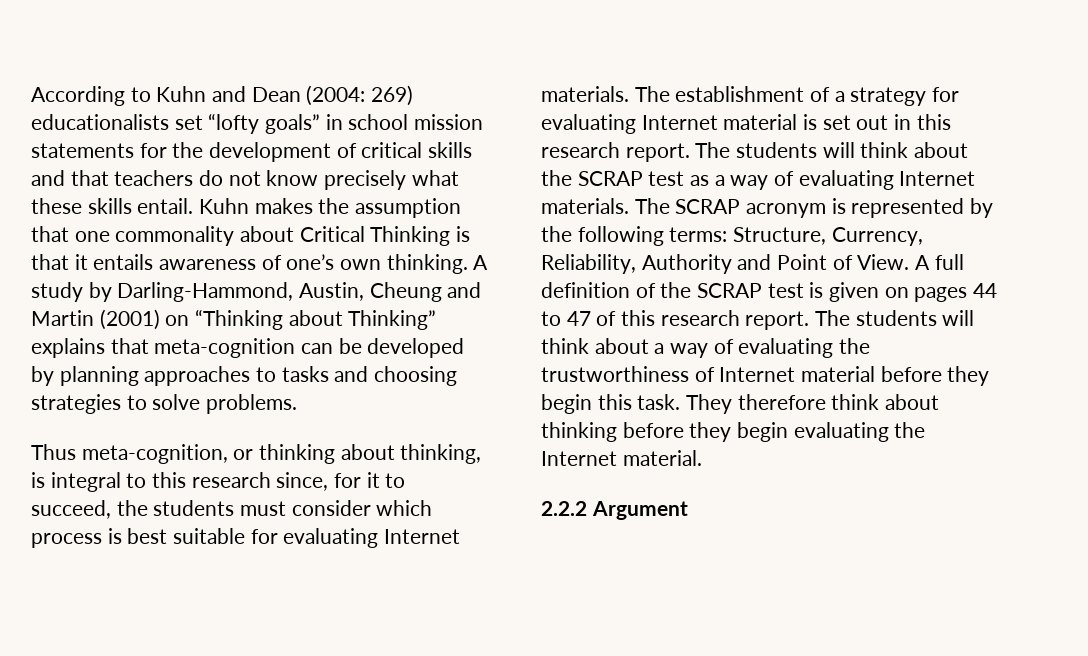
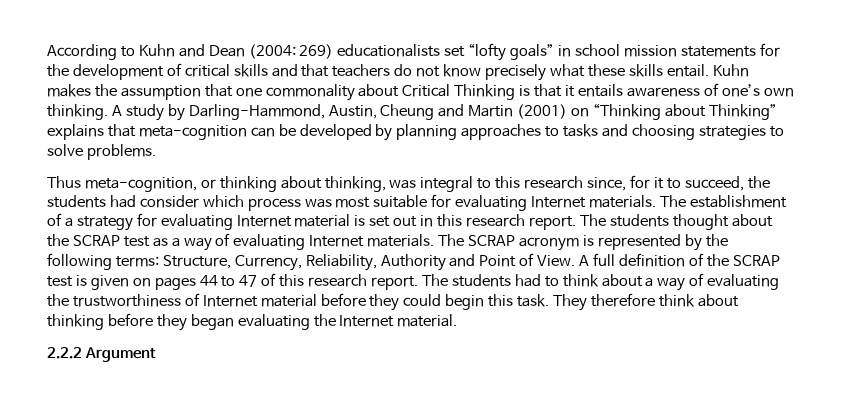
- Thus meta-cognition, or thinking about thinking, is integral to this research since, for it to succeed, the students must consider which process is best suitable for evaluating Internet materials.
+ Thus meta-cognition, or thinking about thinking, was integral to this research since, for it to succeed, the students had consider which process was most suitable for evaluating Internet materials.
- The students will think about the SCRAP test as a way of evaluating Internet materials.
+ The students thought about the SCRAP test as a way of evaluating Internet materials.
- The students will think about a way of evaluating the trustworthiness of Internet material before they begin this task.
+ The students had to think about a way of evaluating the trustworthiness of Internet material before they could begin this task.
- They therefore think about thinking before they begin evaluating the Internet material.
+ They therefore think about thinking before they began evaluating the Internet material.

